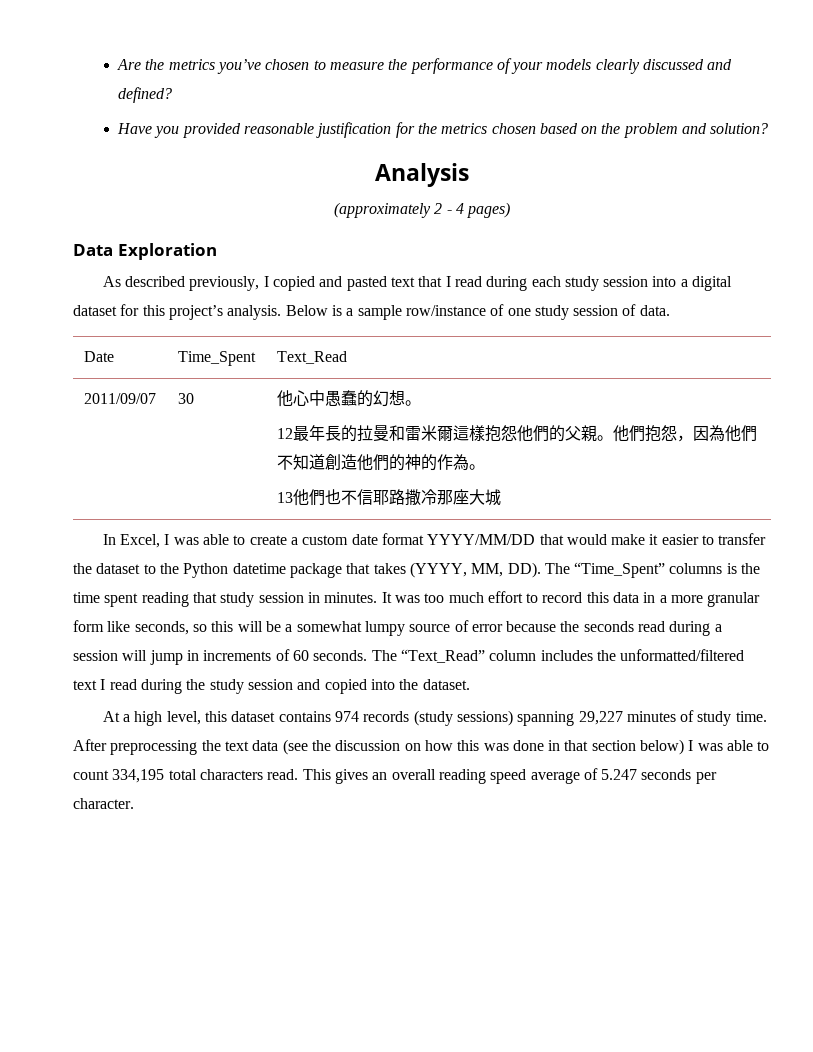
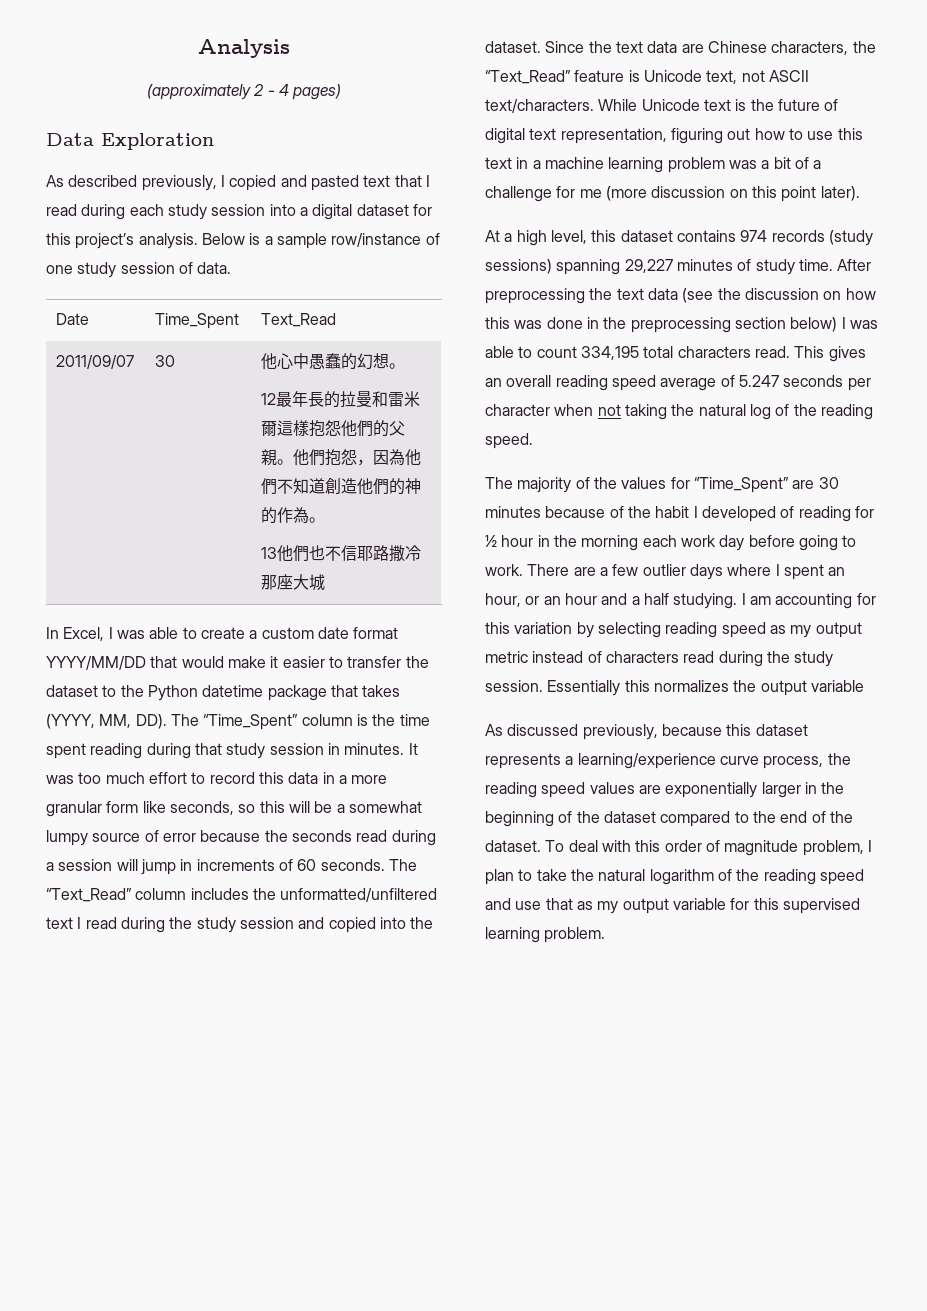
- Are the metrics you’ve chosen to measure the performance of your models clearly discussed and defined?
- Have you provided reasonable justification for the metrics chosen based on the problem and solution?
- In Excel, I was able to create a custom date format YYYY/MM/DD that would make it easier to transfer the dataset to the Python datetime package that takes (YYYY, MM, DD). The “Time_Spent” columns is the time spent reading that study session in minutes.
+ In Excel, I was able to create a custom date format YYYY/MM/DD that would make it easier to transfer the dataset to the Python datetime package that takes (YYYY, MM, DD). The “Time_Spent” column is the time spent reading during that study session in minutes.
- The “Text_Read” column includes the unformatted/filtered text I read during the study session and copied into the dataset.
+ The “Text_Read” column includes the unformatted/unfiltered text I read during the study session and copied into the dataset. Since the text data are Chinese characters, the “Text_Read” feature is Unicode text, not ASCII text/characters. While Unicode text is the future of digital text representation, figuring out how to use this text in a machine learning problem was a bit of a challenge for me (more discussion on this point later).
- After preprocessing the text data (see the discussion on how this was done in that section below) I was able to count 334,195 total characters read.
+ After preprocessing the text data (see the discussion on how this was done in the preprocessing section below) I was able to count 334,195 total characters read.
- This gives an overall reading speed average of 5.247 seconds per character.
+ This gives an overall reading speed average of 5.247 seconds per character when not taking the natural log of the reading speed.
+ The majority of the values for “Time_Spent” are 30 minutes because of the habit I developed of reading for ½ hour in the morning each work day before going to work. There are a few outlier days where I spent an hour, or an hour and a half studying. I am accounting for this variation by selecting reading speed as my output metric instead of characters read during the study session. Essentially this normalizes the output variable
+ As discussed previously, because this dataset represents a learning/experience curve process, the reading speed values are exponentially larger in the beginning of the dataset compared to the end of the dataset. To deal with this order of magnitude problem, I plan to take the natural logarithm of the reading speed and use that as my output variable for this supervised learning problem.

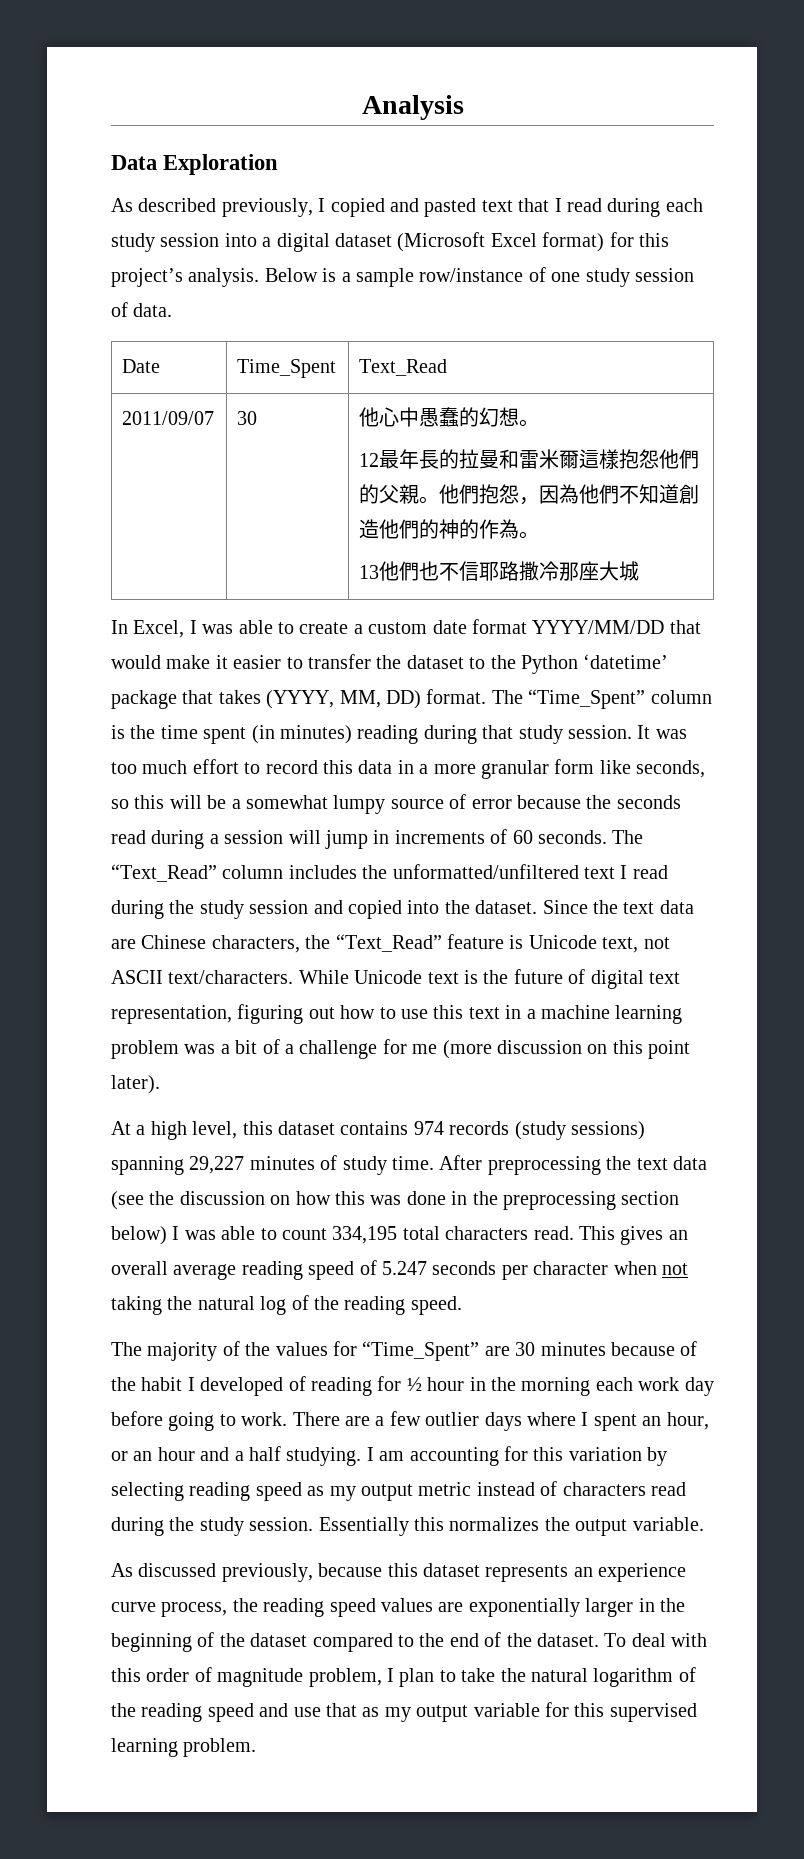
- (approximately 2 - 4 pages)
- As described previously, I copied and pasted text that I read during each study session into a digital dataset for this project’s analysis.
+ As described previously, I copied and pasted text that I read during each study session into a digital dataset (Microsoft Excel format) for this project’s analysis.
- In Excel, I was able to create a custom date format YYYY/MM/DD that would make it easier to transfer the dataset to the Python datetime package that takes (YYYY, MM, DD). The “Time_Spent” column is the time spent reading during that study session in minutes.
+ In Excel, I was able to create a custom date format YYYY/MM/DD that would make it easier to transfer the dataset to the Python ‘datetime’ package that takes (YYYY, MM, DD) format. The “Time_Spent” column is the time spent (in minutes) reading during that study session.
- This gives an overall reading speed average of 5.247 seconds per character when not taking the natural log of the reading speed.
+ This gives an overall average reading speed of 5.247 seconds per character when not taking the natural log of the reading speed.
- Essentially this normalizes the output variable
+ Essentially this normalizes the output variable.
- As discussed previously, because this dataset represents a learning/experience curve process, the reading speed values are exponentially larger in the beginning of the dataset compared to the end of the dataset.
+ As discussed previously, because this dataset represents an experience curve process, the reading speed values are exponentially larger in the beginning of the dataset compared to the end of the dataset.

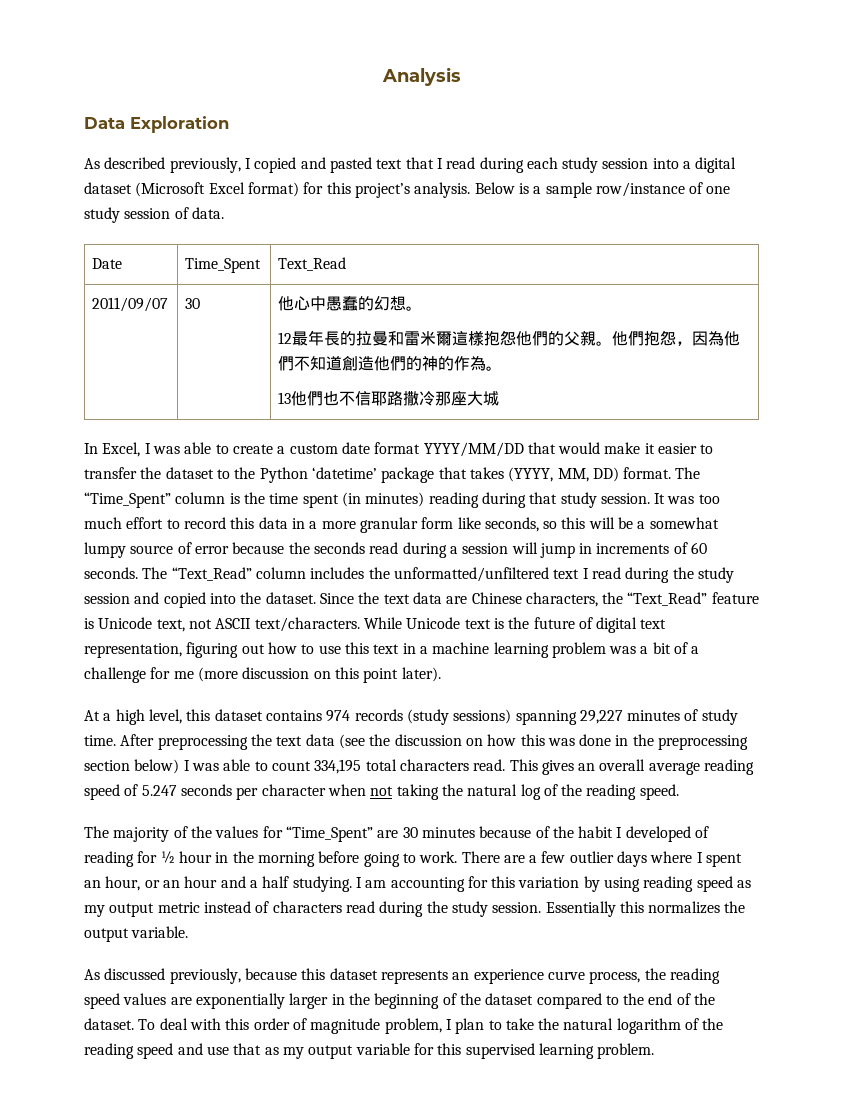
- The majority of the values for “Time_Spent” are 30 minutes because of the habit I developed of reading for ½ hour in the morning each work day before going to work.
+ The majority of the values for “Time_Spent” are 30 minutes because of the habit I developed of reading for ½ hour in the morning before going to work.
- I am accounting for this variation by selecting reading speed as my output metric instead of characters read during the study session.
+ I am accounting for this variation by using reading speed as my output metric instead of characters read during the study session.

